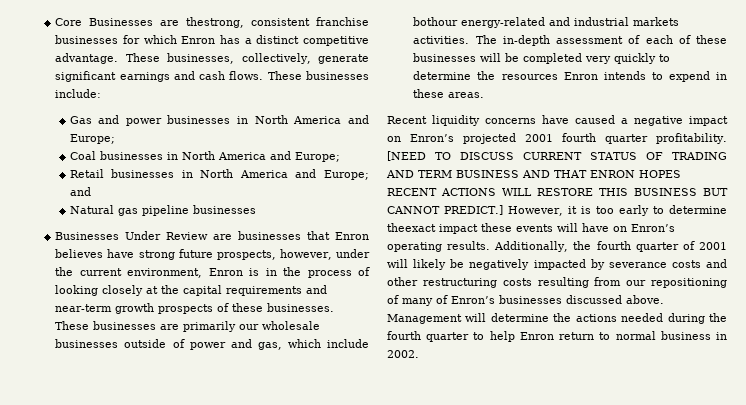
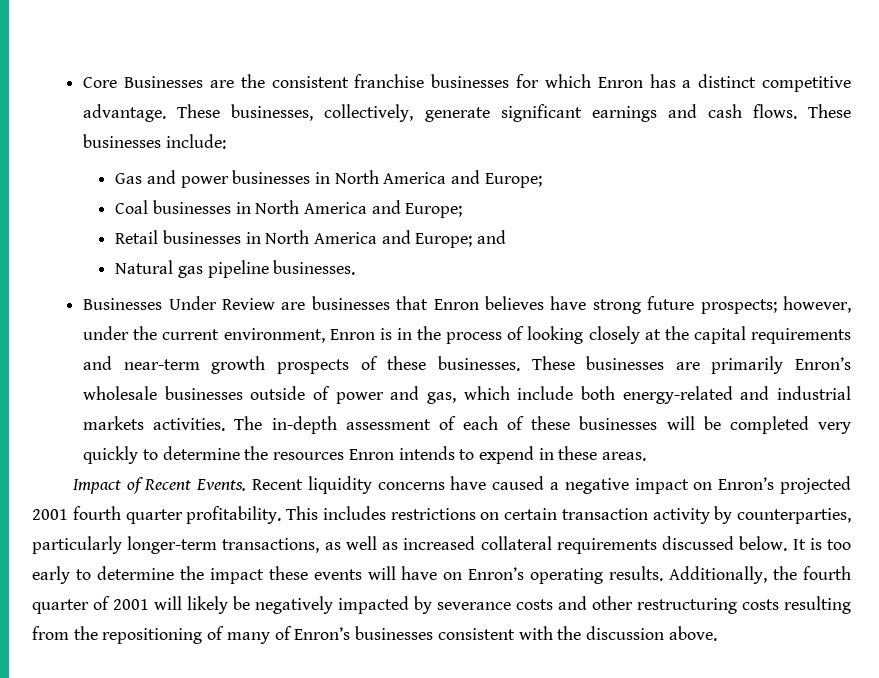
- Core Businesses are thestrong, consistent franchise businesses for which Enron has a distinct competitive advantage.
+ Core Businesses are the consistent franchise businesses for which Enron has a distinct competitive advantage.
- Natural gas pipeline businesses
+ Natural gas pipeline businesses.
- Businesses Under Review are businesses that Enron believes have strong future prospects, however, under the current environment, Enron is in the process of looking closely at the capital requirements and near-term growth prospects of these businesses.
+ Businesses Under Review are businesses that Enron believes have strong future prospects; however, under the current environment, Enron is in the process of looking closely at the capital requirements and near-term growth prospects of these businesses.
- These businesses are primarily our wholesale businesses outside of power and gas, which include bothour energy-related and industrial markets activities.
+ These businesses are primarily Enron’s wholesale businesses outside of power and gas, which include both energy-related and industrial markets activities.
+ Impact of Recent Events.
- [NEED TO DISCUSS CURRENT STATUS OF TRADING AND TERM BUSINESS AND THAT ENRON HOPES RECENT ACTIONS WILL RESTORE THIS BUSINESS BUT CANNOT PREDICT.] However, it is too early to determine theexact impact these events will have on Enron’s operating results.
+ This includes restrictions on certain transaction activity by counterparties, particularly longer-term transactions, as well as increased collateral requirements discussed below. It is too early to determine the impact these events will have on Enron’s operating results.
- Additionally, the fourth quarter of 2001 will likely be negatively impacted by severance costs and other restructuring costs resulting from our repositioning of many of Enron’s businesses discussed above. Management will determine the actions needed during the fourth quarter to help Enron return to normal business in 2002.
+ Additionally, the fourth quarter of 2001 will likely be negatively impacted by severance costs and other restructuring costs resulting from the repositioning of many of Enron’s businesses consistent with the discussion above.

